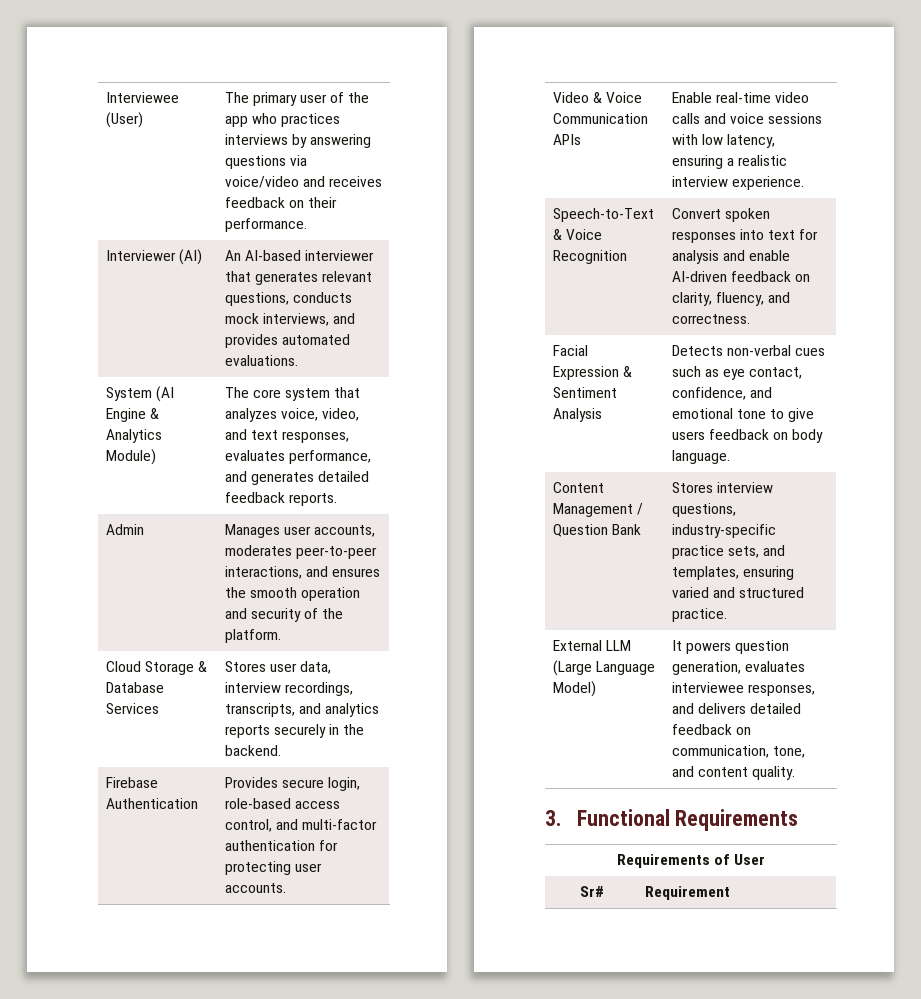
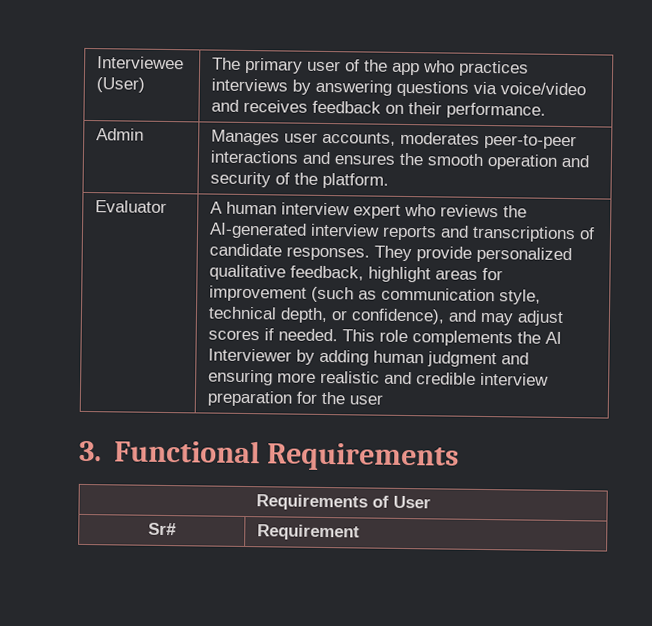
- Interviewer (AI) | An AI-based interviewer that generates relevant questions, conducts mock interviews, and provides automated evaluations.
- System (AI Engine & Analytics Module) | The core system that analyzes voice, video, and text responses, evaluates performance, and generates detailed feedback reports.
- Admin | Manages user accounts, moderates peer-to-peer interactions, and ensures the smooth operation and security of the platform.
+ Admin | Manages user accounts, moderates peer-to-peer interactions and ensures the smooth operation and security of the platform.
- Cloud Storage & Database Services | Stores user data, interview recordings, transcripts, and analytics reports securely in the backend.
- Firebase Authentication | Provides secure login, role-based access control, and multi-factor authentication for protecting user accounts.
- Video & Voice Communication APIs | Enable real-time video calls and voice sessions with low latency, ensuring a realistic interview experience.
- Speech-to-Text & Voice Recognition | Convert spoken responses into text for analysis and enable AI-driven feedback on clarity, fluency, and correctness.
- Facial Expression & Sentiment Analysis | Detects non-verbal cues such as eye contact, confidence, and emotional tone to give users feedback on body language.
- Content Management / Question Bank | Stores interview questions, industry-specific practice sets, and templates, ensuring varied and structured practice.
- External LLM (Large Language Model) | It powers question generation, evaluates interviewee responses, and delivers detailed feedback on communication, tone, and content quality.
+ Evaluator | A human interview expert who reviews the AI-generated interview reports and transcriptions of candidate responses. They provide personalized qualitative feedback, highlight areas for improvement (such as communication style, technical depth, or confidence), and may adjust scores if needed. This role complements the AI Interviewer by adding human judgment and ensuring more realistic and credible interview preparation for the user

